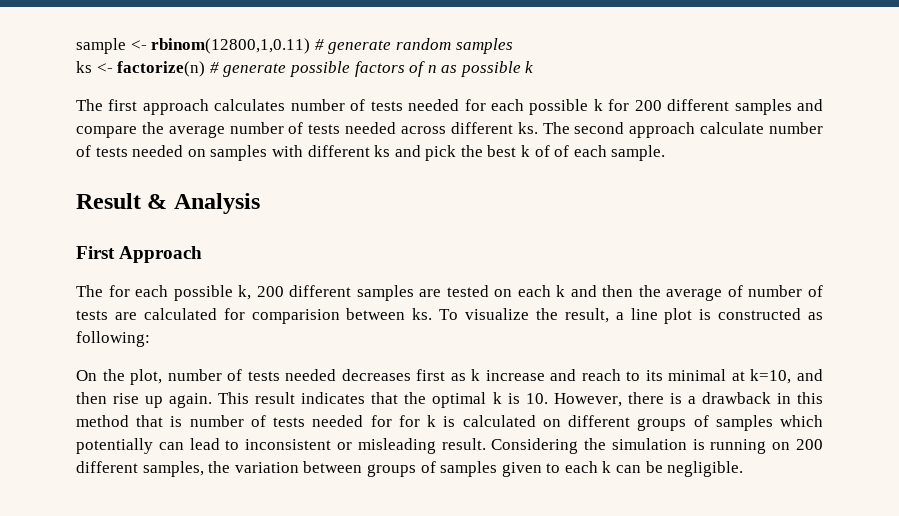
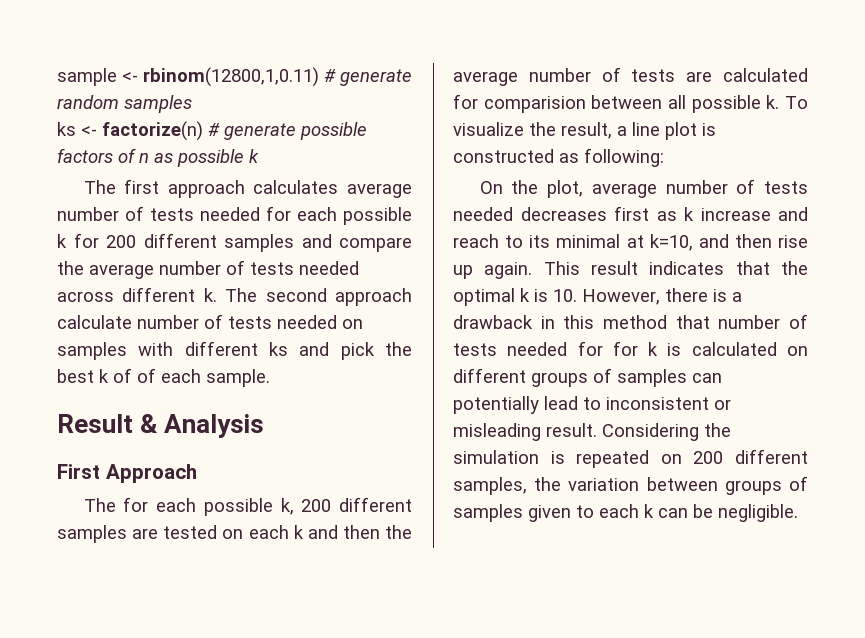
- The first approach calculates number of tests needed for each possible k for 200 different samples and compare the average number of tests needed across different ks.
+ The first approach calculates average number of tests needed for each possible k for 200 different samples and compare the average number of tests needed across different k.
- The for each possible k, 200 different samples are tested on each k and then the average of number of tests are calculated for comparision between ks.
+ The for each possible k, 200 different samples are tested on each k and then the average number of tests are calculated for comparision between all possible k.
- On the plot, number of tests needed decreases first as k increase and reach to its minimal at k=10, and then rise up again.
+ On the plot, average number of tests needed decreases first as k increase and reach to its minimal at k=10, and then rise up again.
- This result indicates that the optimal k is 10. However, there is a drawback in this method that is number of tests needed for for k is calculated on different groups of samples which potentially can lead to inconsistent or misleading result.
+ This result indicates that the optimal k is 10. However, there is a drawback in this method that number of tests needed for for k is calculated on different groups of samples can potentially lead to inconsistent or misleading result.
- Considering the simulation is running on 200 different samples, the variation between groups of samples given to each k can be negligible.
+ Considering the simulation is repeated on 200 different samples, the variation between groups of samples given to each k can be negligible.

